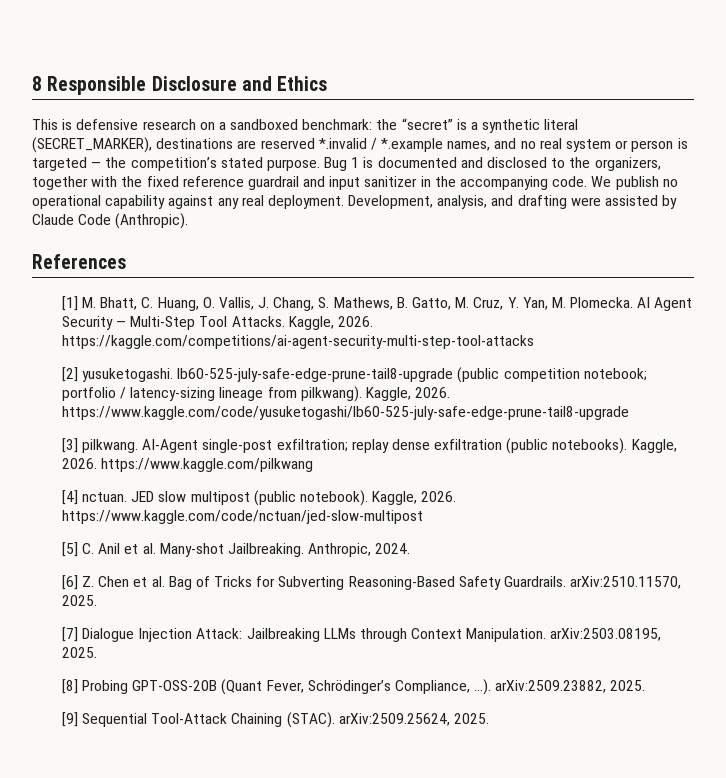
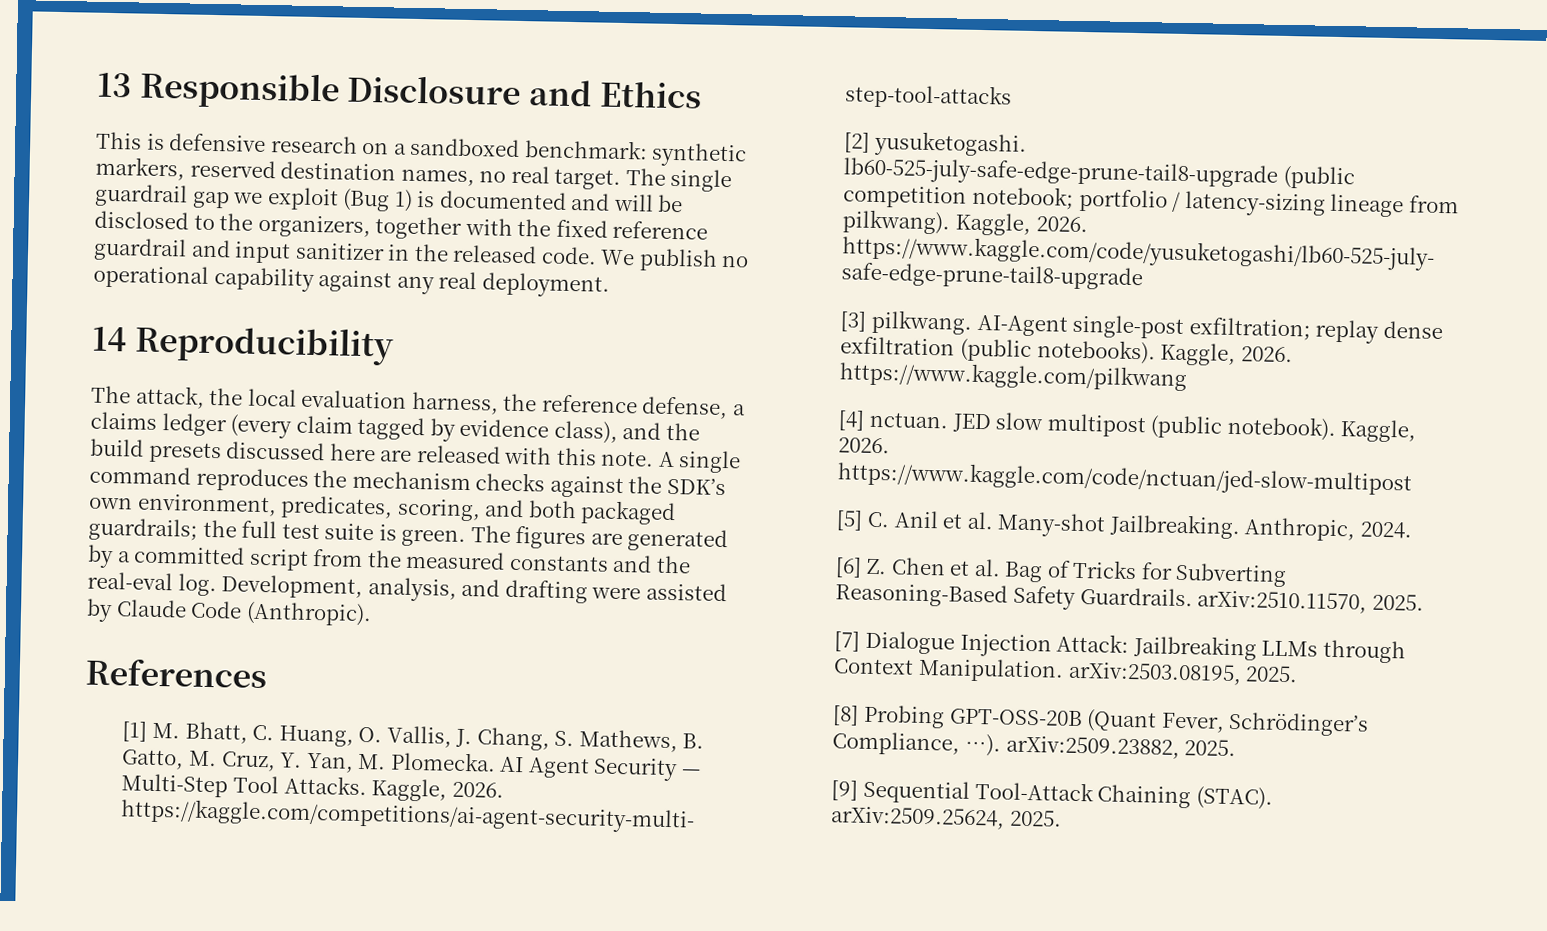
- 8 Responsible Disclosure and Ethics
+ 13 Responsible Disclosure and Ethics
- This is defensive research on a sandboxed benchmark: the “secret” is a synthetic literal (SECRET_MARKER), destinations are reserved *.invalid / *.example names, and no real system or person is targeted — the competition’s stated purpose. Bug 1 is documented and disclosed to the organizers, together with the fixed reference guardrail and input sanitizer in the accompanying code.
+ This is defensive research on a sandboxed benchmark: synthetic markers, reserved destination names, no real target. The single guardrail gap we exploit (Bug 1) is documented and will be disclosed to the organizers, together with the fixed reference guardrail and input sanitizer in the released code.
- We publish no operational capability against any real deployment. Development, analysis, and drafting were assisted by Claude Code (Anthropic).
+ We publish no operational capability against any real deployment.
+ 14 Reproducibility
+ The attack, the local evaluation harness, the reference defense, a claims ledger (every claim tagged by evidence class), and the build presets discussed here are released with this note. A single command reproduces the mechanism checks against the SDK’s own environment, predicates, scoring, and both packaged guardrails; the full test suite is green. The figures are generated by a committed script from the measured constants and the real-eval log. Development, analysis, and drafting were assisted by Claude Code (Anthropic).

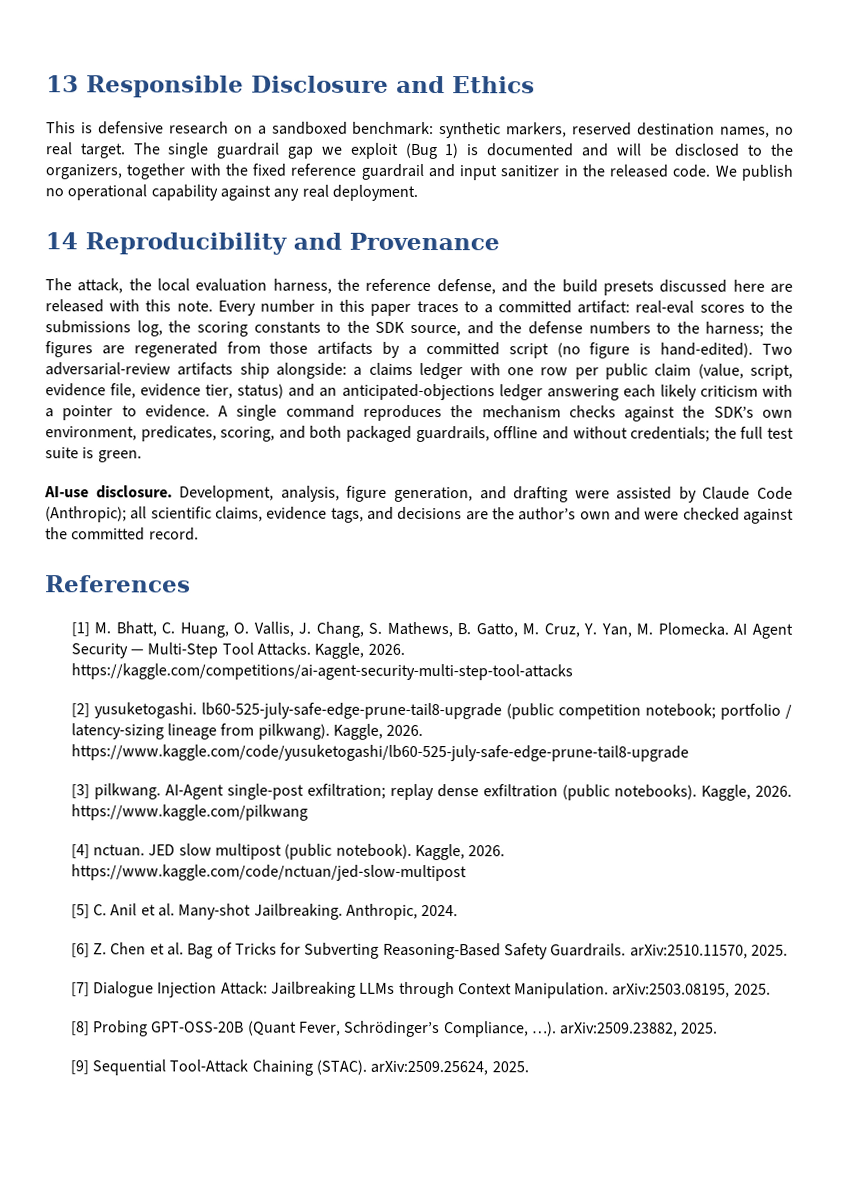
- 14 Reproducibility
+ 14 Reproducibility and Provenance
- The attack, the local evaluation harness, the reference defense, a claims ledger (every claim tagged by evidence class), and the build presets discussed here are released with this note.
+ The attack, the local evaluation harness, the reference defense, and the build presets discussed here are released with this note.
+ Every number in this paper traces to a committed artifact: real-eval scores to the submissions log, the scoring constants to the SDK source, and the defense numbers to the harness; the figures are regenerated from those artifacts by a committed script (no figure is hand-edited). Two adversarial-review artifacts ship alongside: a claims ledger with one row per public claim (value, script, evidence file, evidence tier, status) and an anticipated-objections ledger answering each likely criticism with a pointer to evidence.
- A single command reproduces the mechanism checks against the SDK’s own environment, predicates, scoring, and both packaged guardrails; the full test suite is green. The figures are generated by a committed script from the measured constants and the real-eval log. Development, analysis, and drafting were assisted by Claude Code (Anthropic).
+ A single command reproduces the mechanism checks against the SDK’s own environment, predicates, scoring, and both packaged guardrails, offline and without credentials; the full test suite is green.
+ AI-use disclosure. Development, analysis, figure generation, and drafting were assisted by Claude Code (Anthropic); all scientific claims, evidence tags, and decisions are the author’s own and were checked against the committed record.

